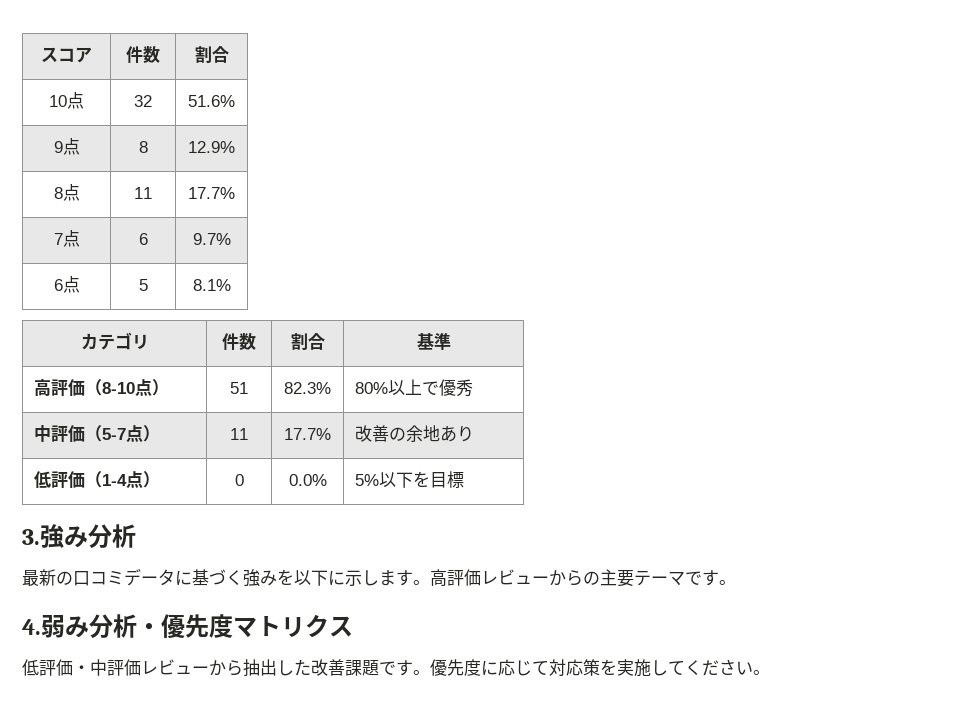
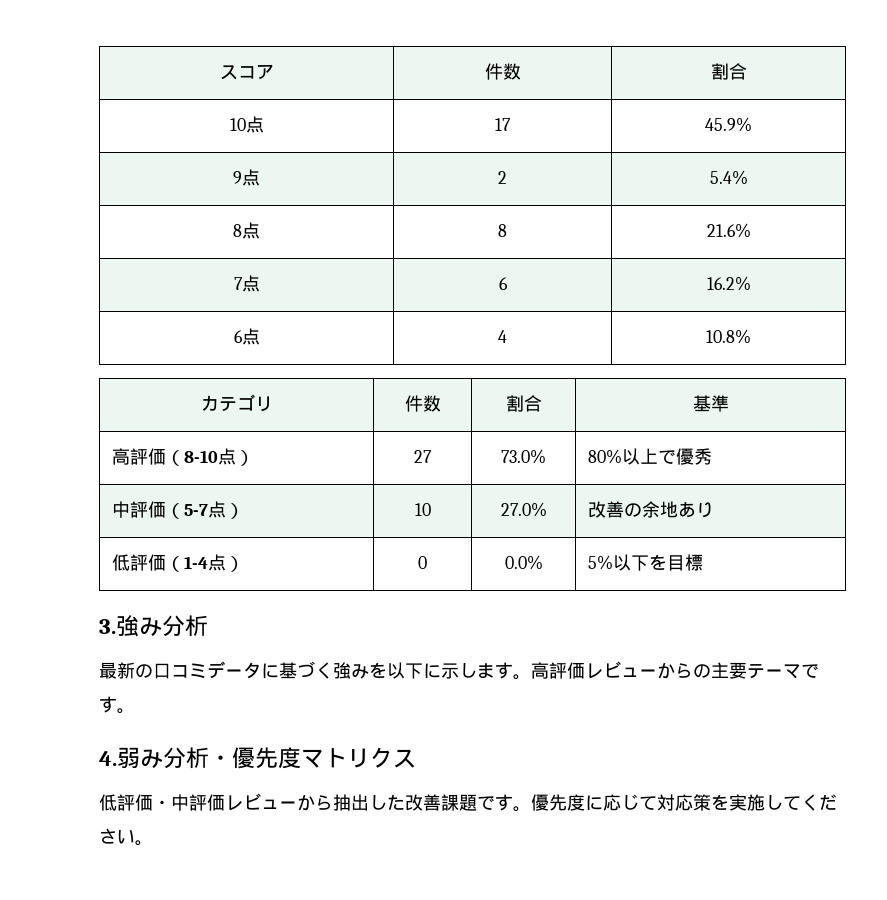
- 10点 | 32 | 51.6%
+ 10点 | 17 | 45.9%
- 9点 | 8 | 12.9%
+ 9点 | 2 | 5.4%
- 8点 | 11 | 17.7%
+ 8点 | 8 | 21.6%
- 7点 | 6 | 9.7%
+ 7点 | 6 | 16.2%
- 6点 | 5 | 8.1%
+ 6点 | 4 | 10.8%
- 高評価（8-10点） | 51 | 82.3% | 80%以上で優秀
+ 高評価（8-10点） | 27 | 73.0% | 80%以上で優秀
- 中評価（5-7点） | 11 | 17.7% | 改善の余地あり
+ 中評価（5-7点） | 10 | 27.0% | 改善の余地あり

